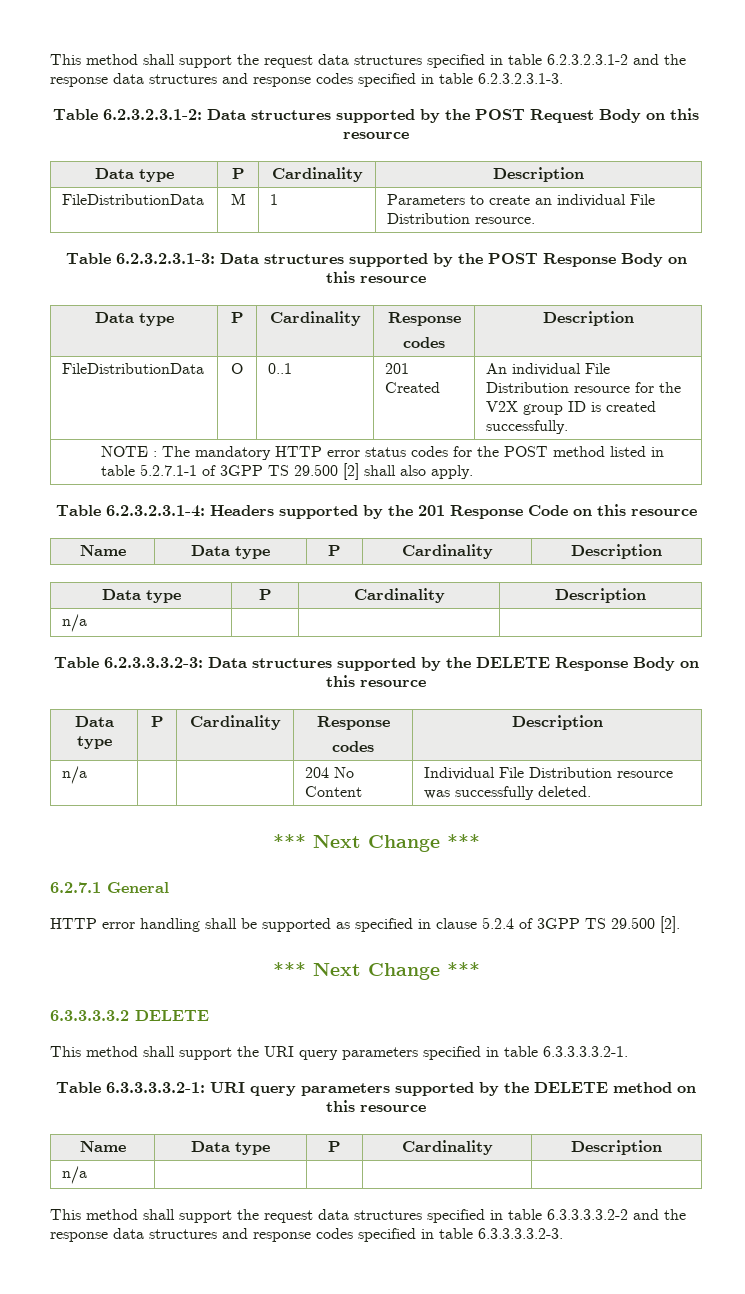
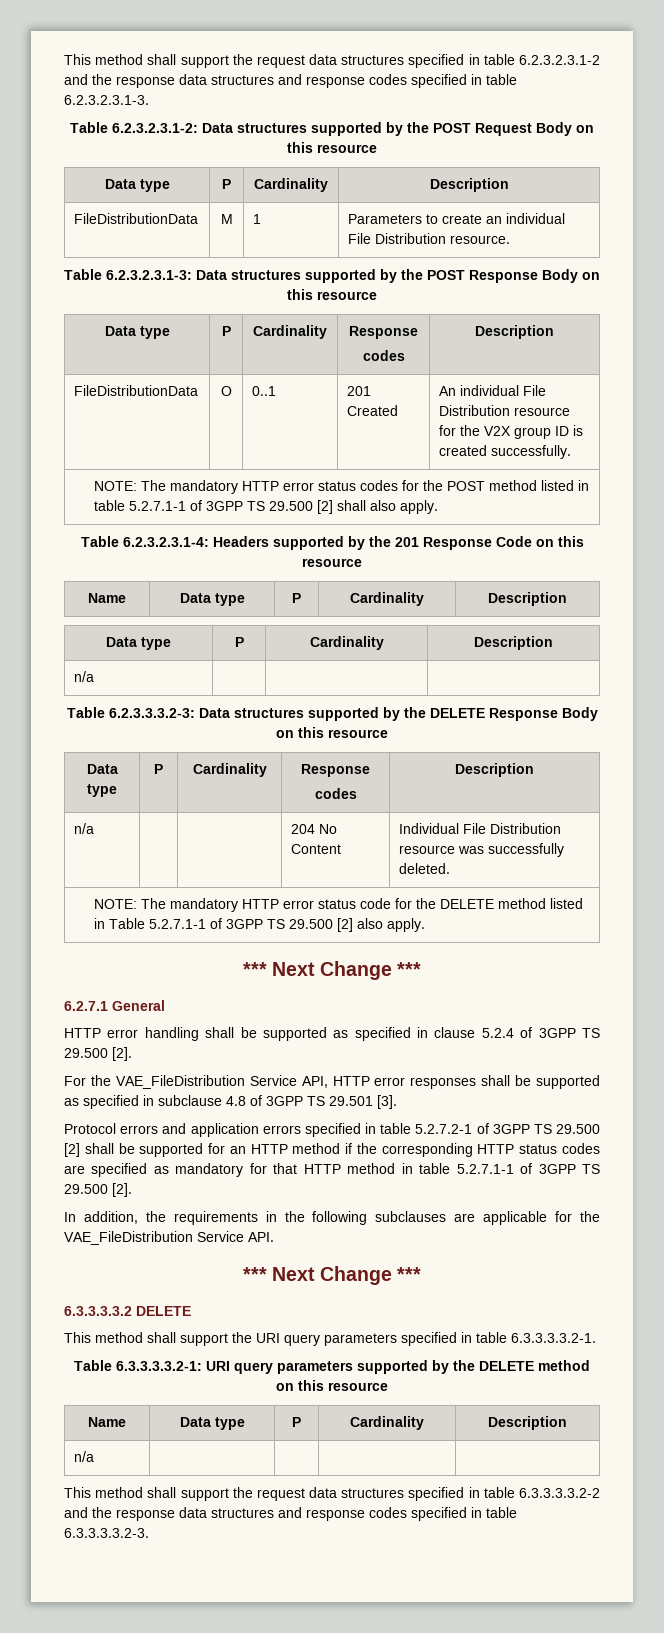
- NOTE : The mandatory HTTP error status codes for the POST method listed in table 5.2.7.1-1 of 3GPP TS 29.500 [2] shall also apply.
+ NOTE: The mandatory HTTP error status codes for the POST method listed in table 5.2.7.1-1 of 3GPP TS 29.500 [2] shall also apply.
+ NOTE: The mandatory HTTP error status code for the DELETE method listed in Table 5.2.7.1-1 of 3GPP TS 29.500 [2] also apply.
+ For the VAE_FileDistribution Service API, HTTP error responses shall be supported as specified in subclause 4.8 of 3GPP TS 29.501 [3].
+ Protocol errors and application errors specified in table 5.2.7.2-1 of 3GPP TS 29.500 [2] shall be supported for an HTTP method if the corresponding HTTP status codes are specified as mandatory for that HTTP method in table 5.2.7.1-1 of 3GPP TS 29.500 [2].
+ In addition, the requirements in the following subclauses are applicable for the VAE_FileDistribution Service API.

